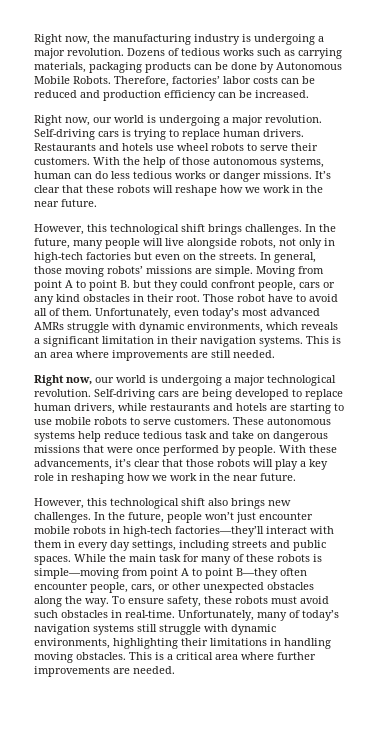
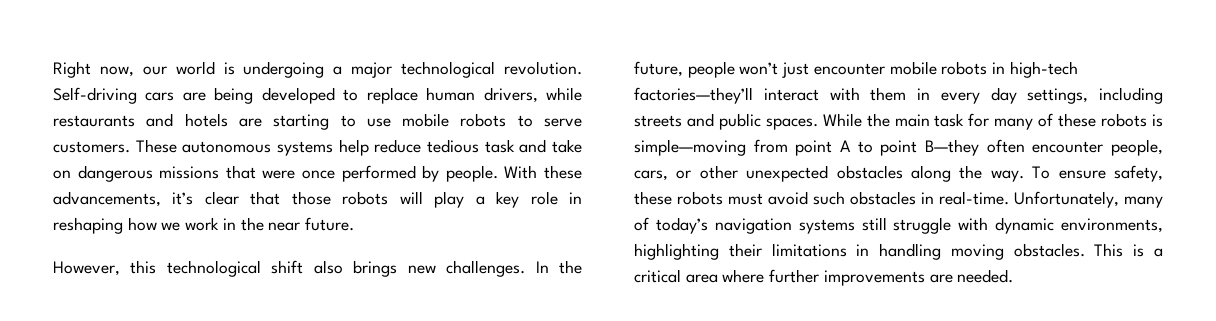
- Right now, the manufacturing industry is undergoing a major revolution. Dozens of tedious works such as carrying materials, packaging products can be done by Autonomous Mobile Robots. Therefore, factories’ labor costs can be reduced and production efficiency can be increased.
- Right now, our world is undergoing a major revolution. Self-driving cars is trying to replace human drivers. Restaurants and hotels use wheel robots to serve their customers. With the help of those autonomous systems, human can do less tedious works or danger missions. It’s clear that these robots will reshape how we work in the near future.
- However, this technological shift brings challenges. In the future, many people will live alongside robots, not only in high-tech factories but even on the streets. In general, those moving robots’ missions are simple. Moving from point A to point B. but they could confront people, cars or any kind obstacles in their root. Those robot have to avoid all of them. Unfortunately, even today’s most advanced AMRs struggle with dynamic environments, which reveals a significant limitation in their navigation systems. This is an area where improvements are still needed.

